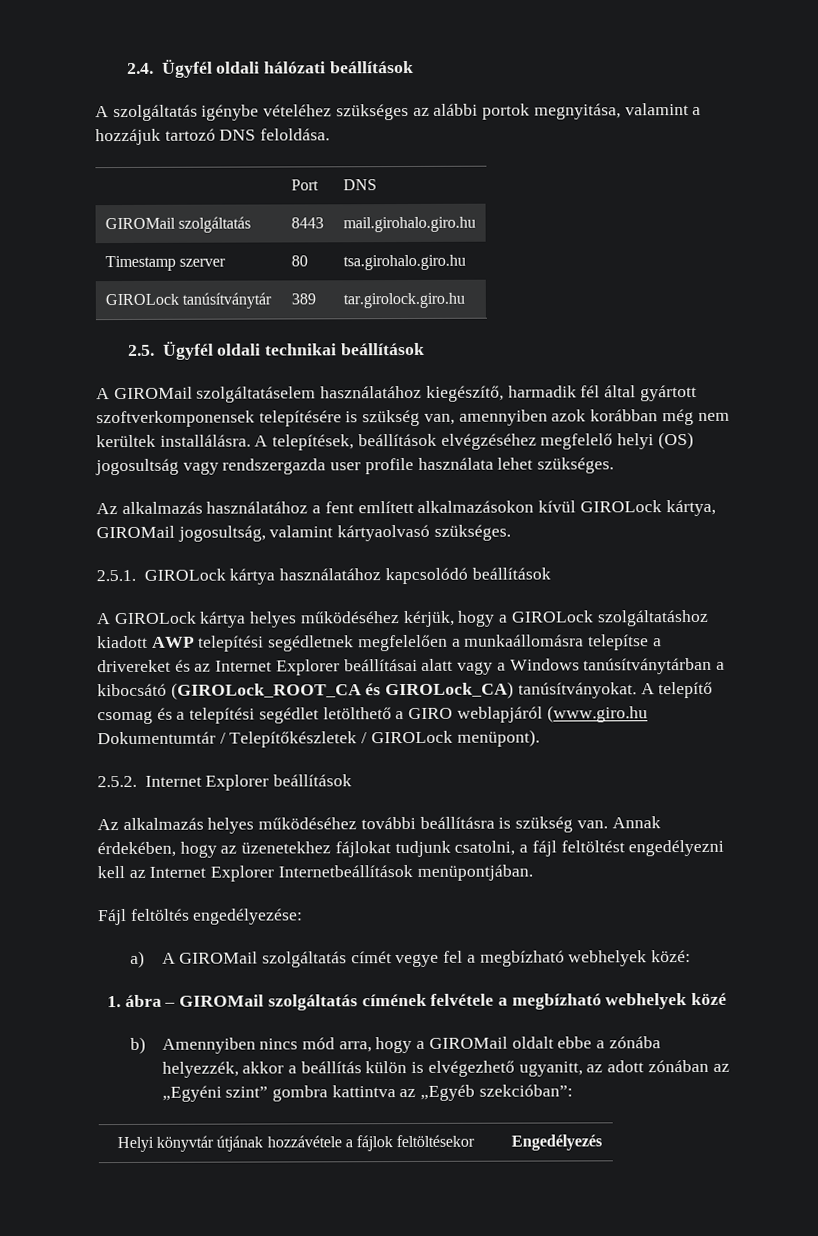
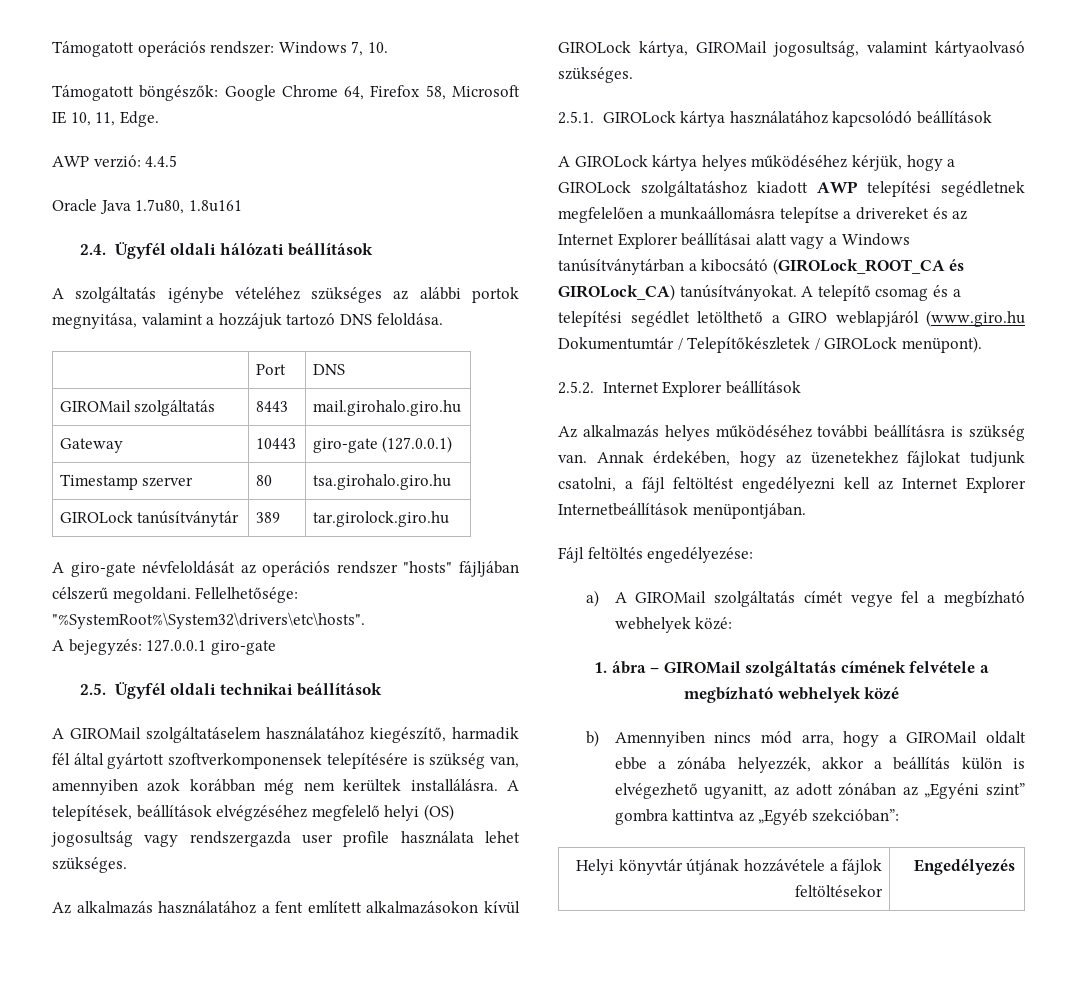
+ Támogatott operációs rendszer: Windows 7, 10.
+ Támogatott böngészők: Google Chrome 64, Firefox 58, Microsoft IE 10, 11, Edge.
+ AWP verzió: 4.4.5
+ Oracle Java 1.7u80, 1.8u161
+ Gateway | 10443 | giro-gate (127.0.0.1)
+ A giro-gate névfeloldását az operációs rendszer "hosts" fájljában célszerű megoldani. Fellelhetősége: "%SystemRoot%\System32\drivers\etc\hosts".
+ A bejegyzés: 127.0.0.1 giro-gate

